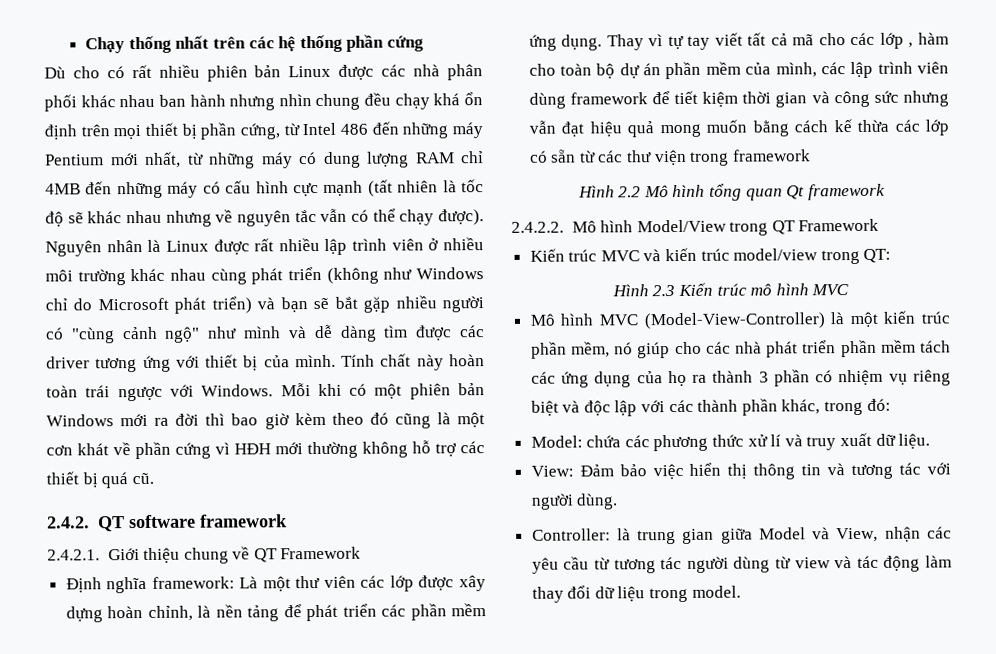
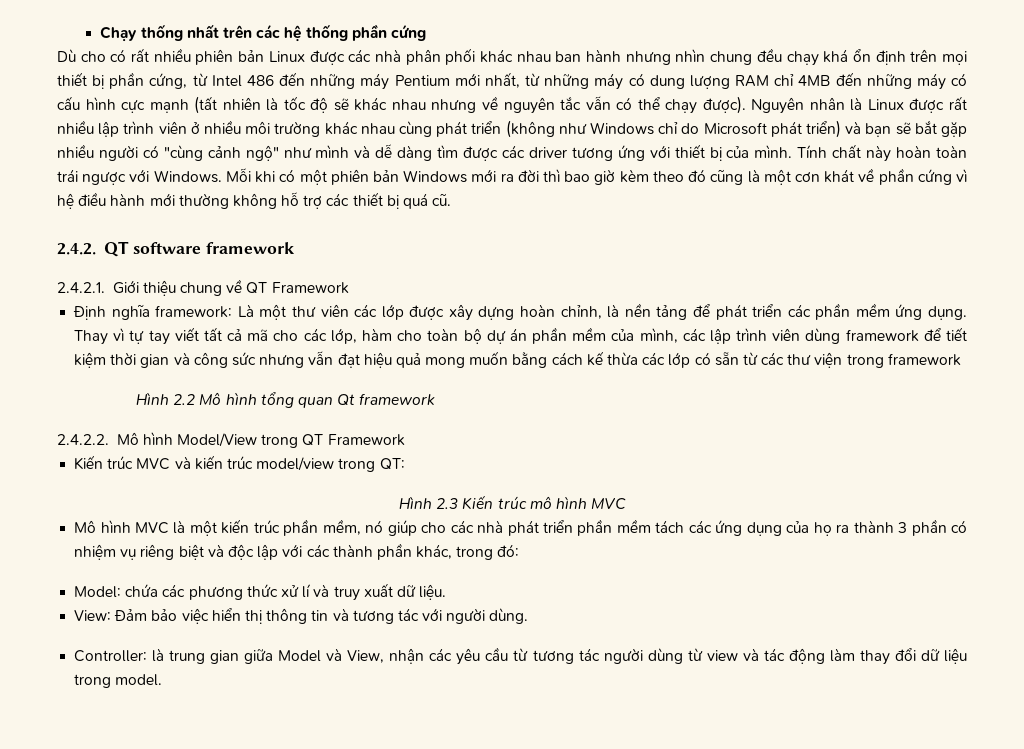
- Mỗi khi có một phiên bản Windows mới ra đời thì bao giờ kèm theo đó cũng là một cơn khát về phần cứng vì HĐH mới thường không hỗ trợ các thiết bị quá cũ.
+ Mỗi khi có một phiên bản Windows mới ra đời thì bao giờ kèm theo đó cũng là một cơn khát về phần cứng vì hệ điều hành mới thường không hỗ trợ các thiết bị quá cũ.
- Thay vì tự tay viết tất cả mã cho các lớp , hàm cho toàn bộ dự án phần mềm của mình, các lập trình viên dùng framework để tiết kiệm thời gian và công sức nhưng vẫn đạt hiệu quả mong muốn bằng cách kế thừa các lớp có sẵn từ các thư viện trong framework
+ Thay vì tự tay viết tất cả mã cho các lớp, hàm cho toàn bộ dự án phần mềm của mình, các lập trình viên dùng framework để tiết kiệm thời gian và công sức nhưng vẫn đạt hiệu quả mong muốn bằng cách kế thừa các lớp có sẵn từ các thư viện trong framework
- Mô hình MVC (Model-View-Controller) là một kiến trúc phần mềm, nó giúp cho các nhà phát triển phần mềm tách các ứng dụng của họ ra thành 3 phần có nhiệm vụ riêng biệt và độc lập với các thành phần khác, trong đó:
+ Mô hình MVC là một kiến trúc phần mềm, nó giúp cho các nhà phát triển phần mềm tách các ứng dụng của họ ra thành 3 phần có nhiệm vụ riêng biệt và độc lập với các thành phần khác, trong đó:

